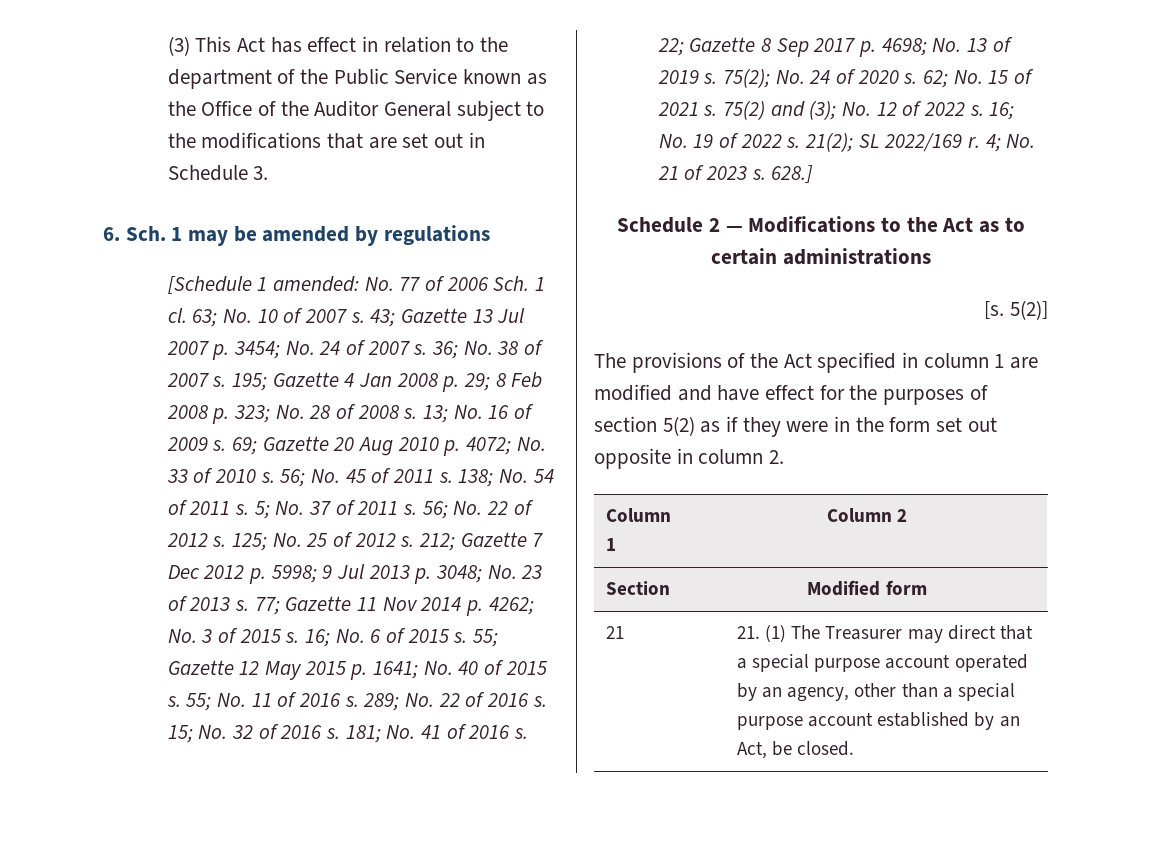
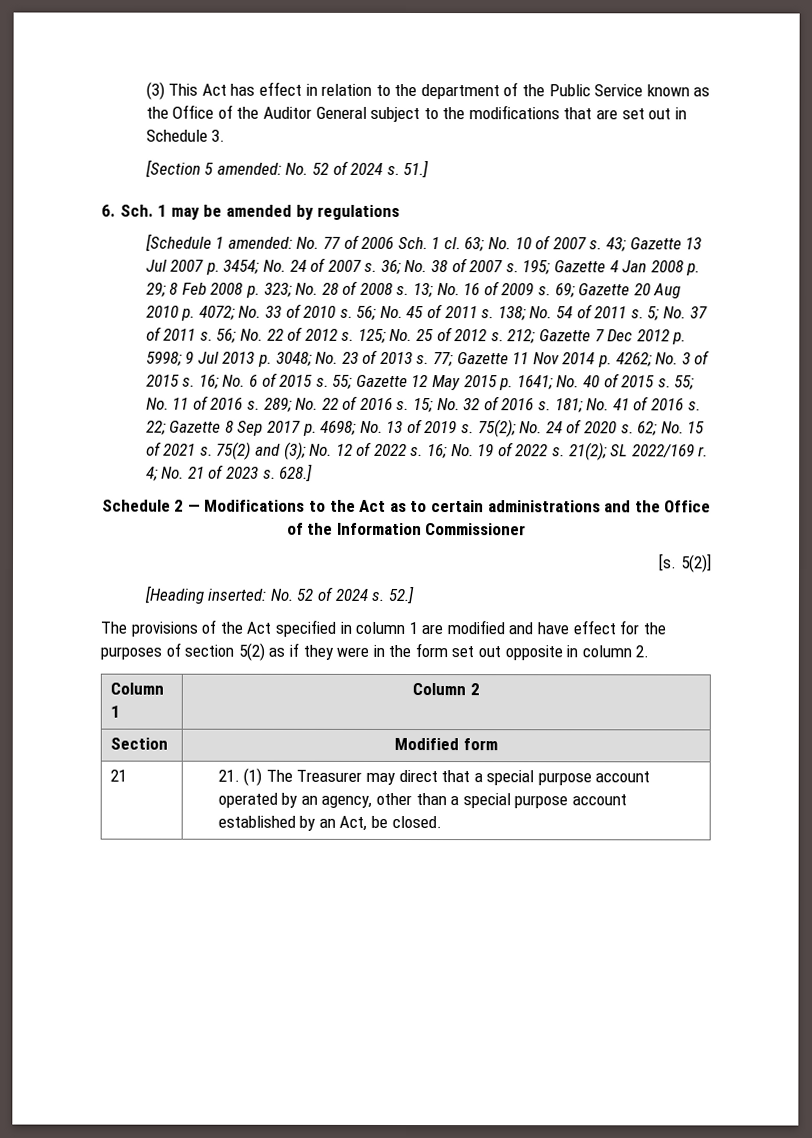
+ [Section 5 amended: No. 52 of 2024 s. 51.]
- Schedule 2 — Modifications to the Act as to certain administrations
+ Schedule 2 — Modifications to the Act as to certain administrations and the Office of the Information Commissioner
  [s. 5(2)]
+ [Heading inserted: No. 52 of 2024 s. 52.]

